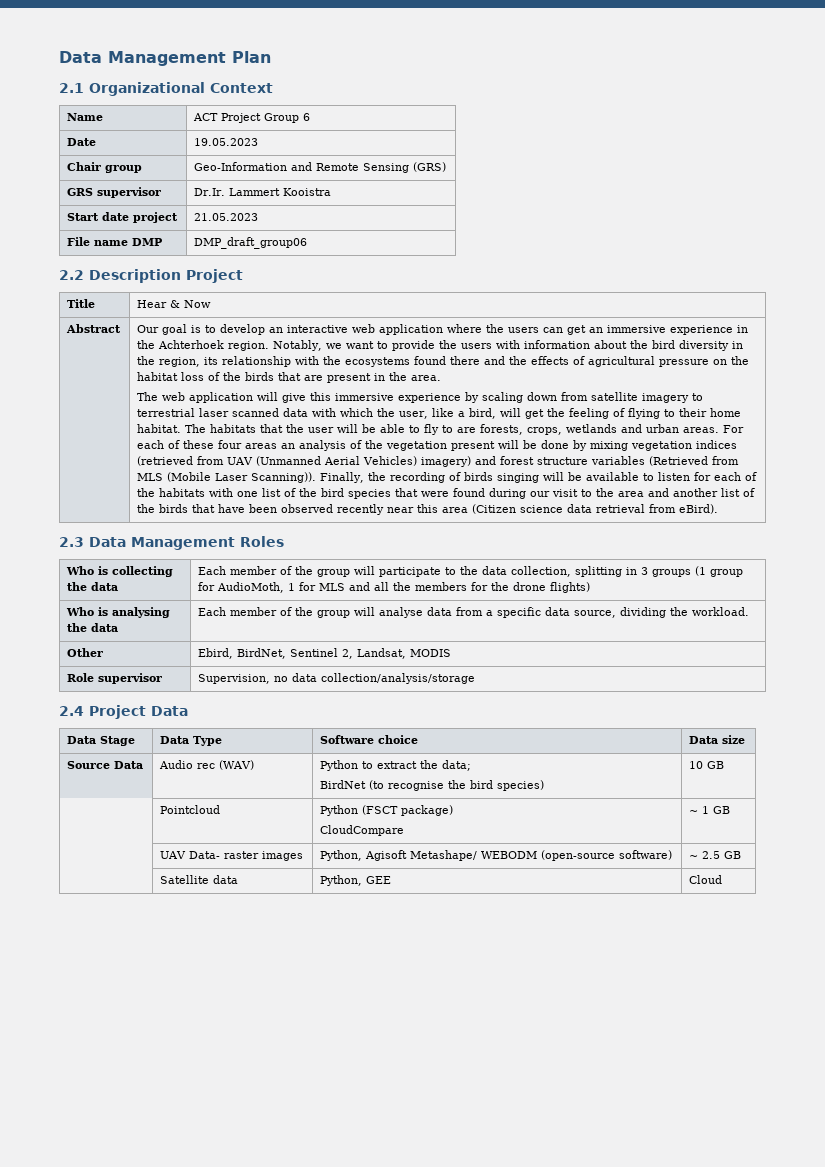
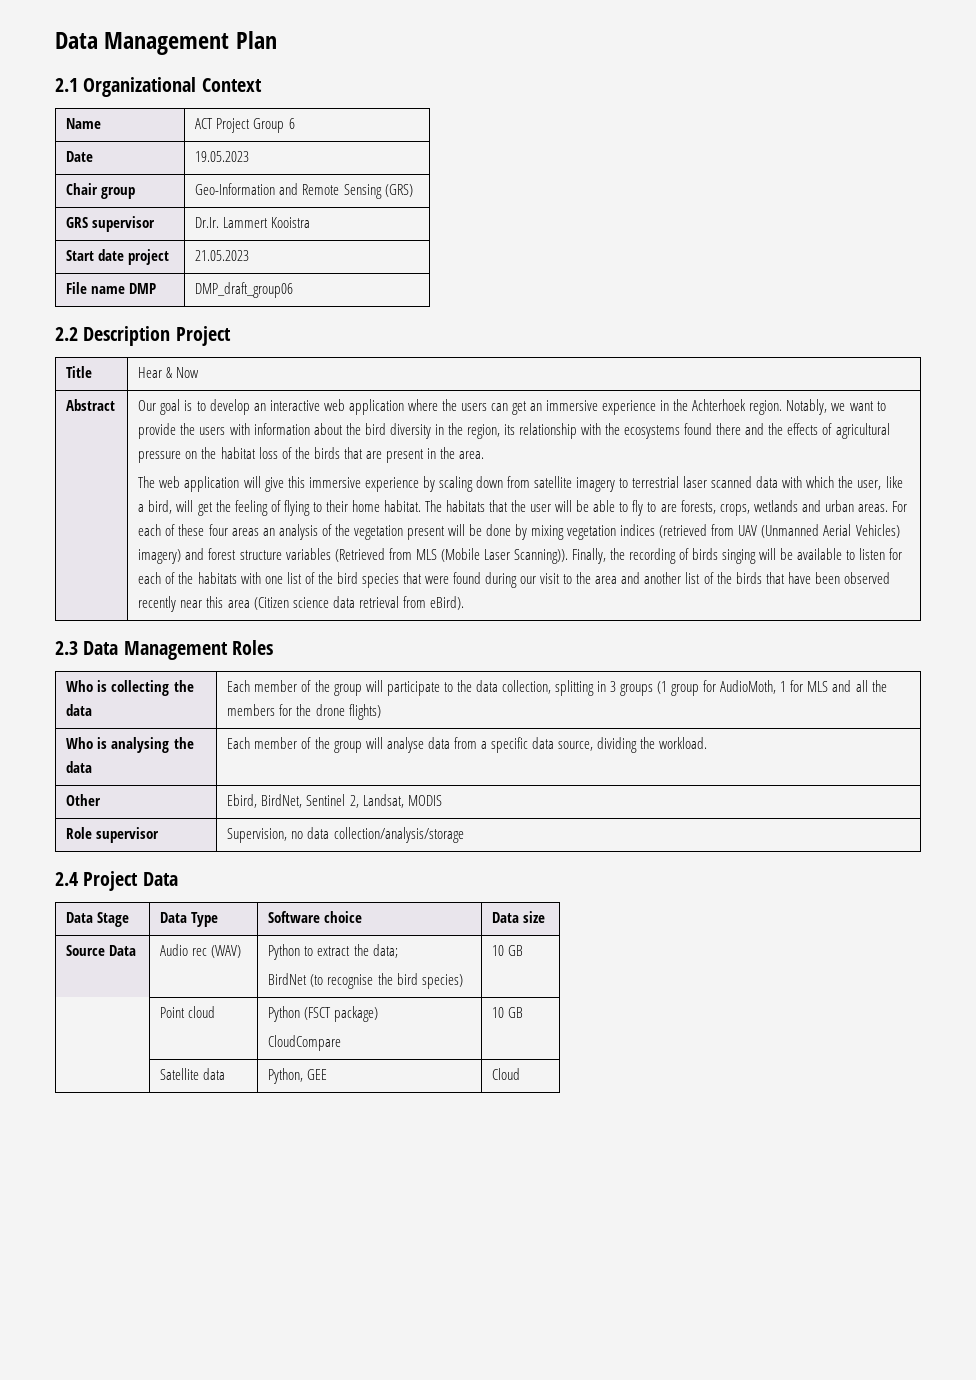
- | Pointcloud | Python (FSCT package)
- CloudCompare | ~ 1 GB
- | UAV Data- raster images | Python, Agisoft Metashape/ WEBODM (open-source software) | ~ 2.5 GB
+ | Point cloud | Python (FSCT package)
+ CloudCompare | 10 GB

